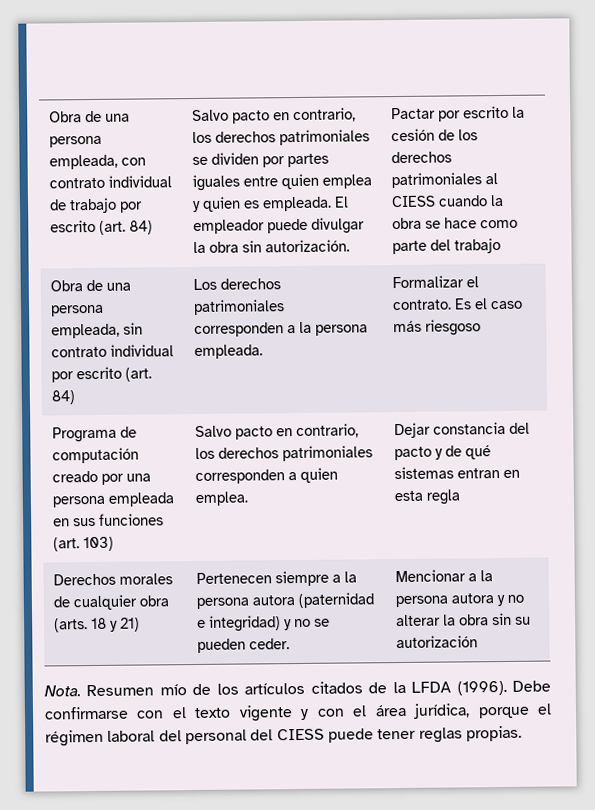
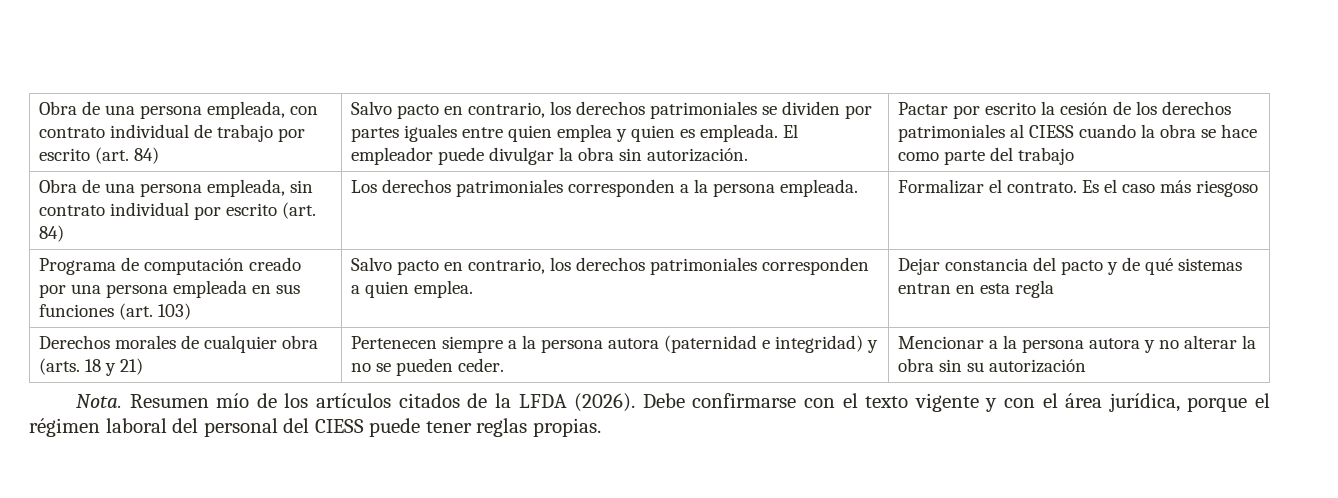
- Resumen mío de los artículos citados de la LFDA (1996).
+ Resumen mío de los artículos citados de la LFDA (2026).

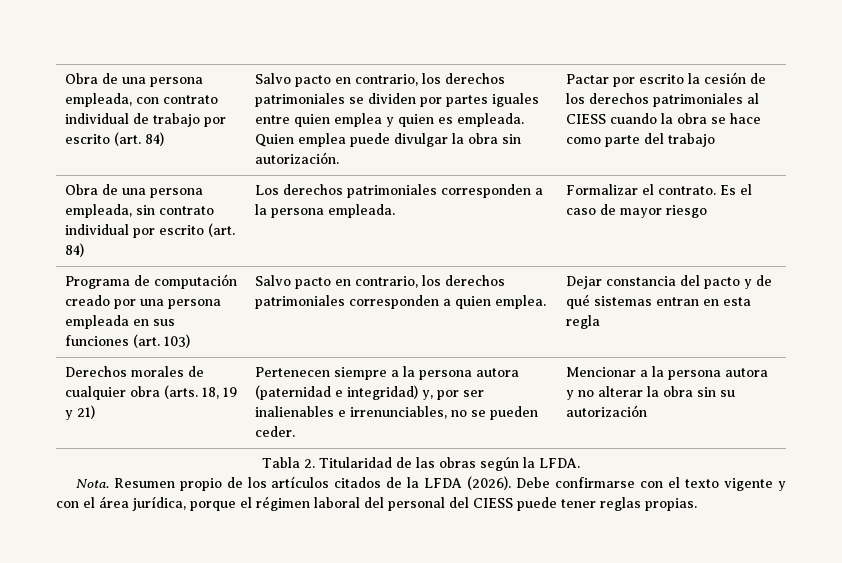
- El empleador puede divulgar la obra sin autorización.
+ Quien emplea puede divulgar la obra sin autorización.
- Obra de una persona empleada, sin contrato individual por escrito (art. 84) | Los derechos patrimoniales corresponden a la persona empleada. | Formalizar el contrato. Es el caso más riesgoso
+ Obra de una persona empleada, sin contrato individual por escrito (art. 84) | Los derechos patrimoniales corresponden a la persona empleada. | Formalizar el contrato. Es el caso de mayor riesgo
- Derechos morales de cualquier obra (arts. 18 y 21)
+ Derechos morales de cualquier obra (arts. 18, 19 y 21)
- Pertenecen siempre a la persona autora (paternidad e integridad) y no se pueden ceder.
+ Pertenecen siempre a la persona autora (paternidad e integridad) y, por ser inalienables e irrenunciables, no se pueden ceder.
+ Tabla 2. Titularidad de las obras según la LFDA.
- Resumen mío de los artículos citados de la LFDA (2026).
+ Resumen propio de los artículos citados de la LFDA (2026).

